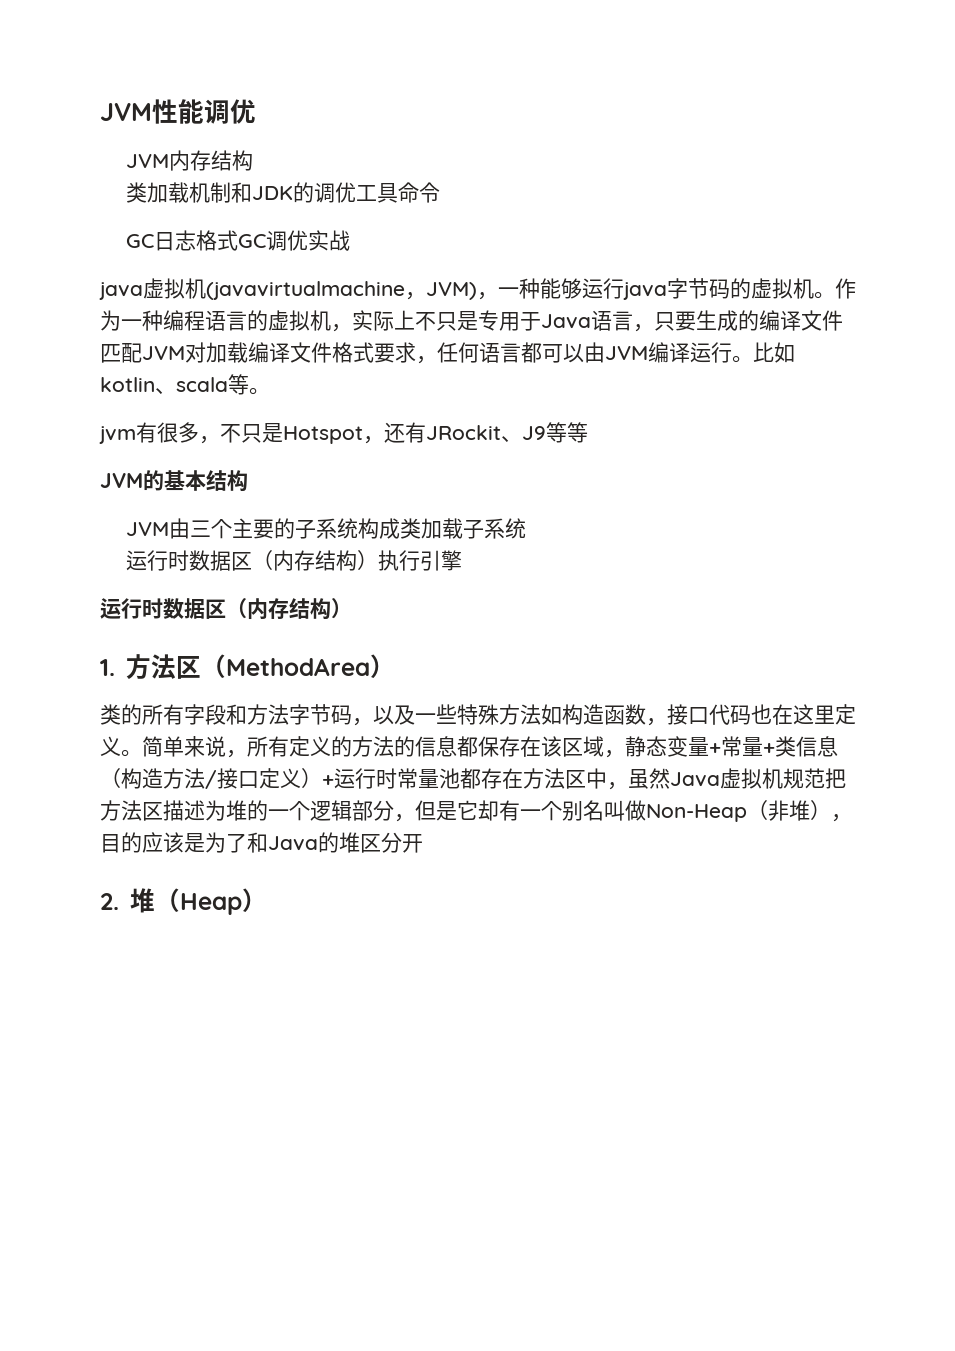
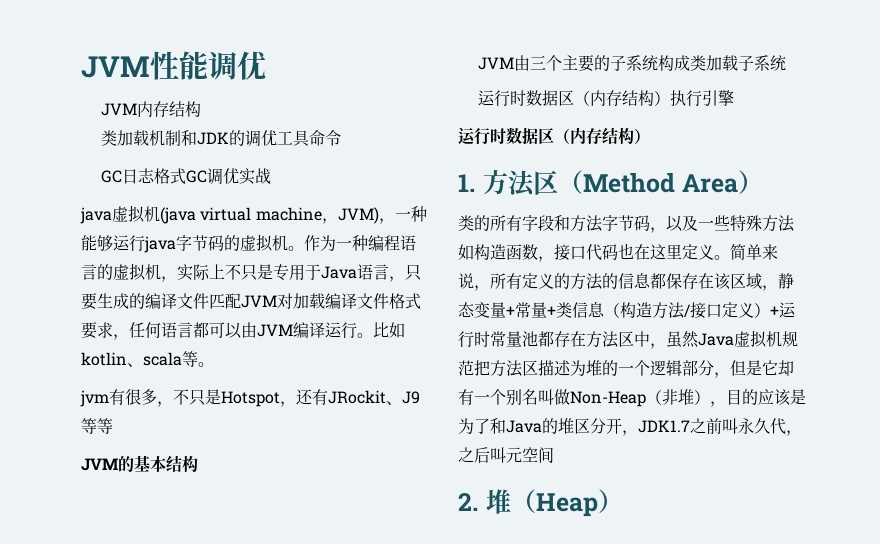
- java虚拟机(javavirtualmachine，JVM)，一种能够运行java字节码的虚拟机。
+ java虚拟机(java virtual machine，JVM)，一种能够运行java字节码的虚拟机。
- 1.方法区（MethodArea）
+ 1.方法区（Method Area）
- 简单来说，所有定义的方法的信息都保存在该区域，静态变量+常量+类信息（构造方法/接口定义）+运行时常量池都存在方法区中，虽然Java虚拟机规范把方法区描述为堆的一个逻辑部分，但是它却有一个别名叫做Non-Heap（非堆），目的应该是为了和Java的堆区分开
+ 简单来说，所有定义的方法的信息都保存在该区域，静态变量+常量+类信息（构造方法/接口定义）+运行时常量池都存在方法区中，虽然Java虚拟机规范把方法区描述为堆的一个逻辑部分，但是它却有一个别名叫做Non-Heap（非堆），目的应该是为了和Java的堆区分开，JDK1.7之前叫永久代，之后叫元空间

